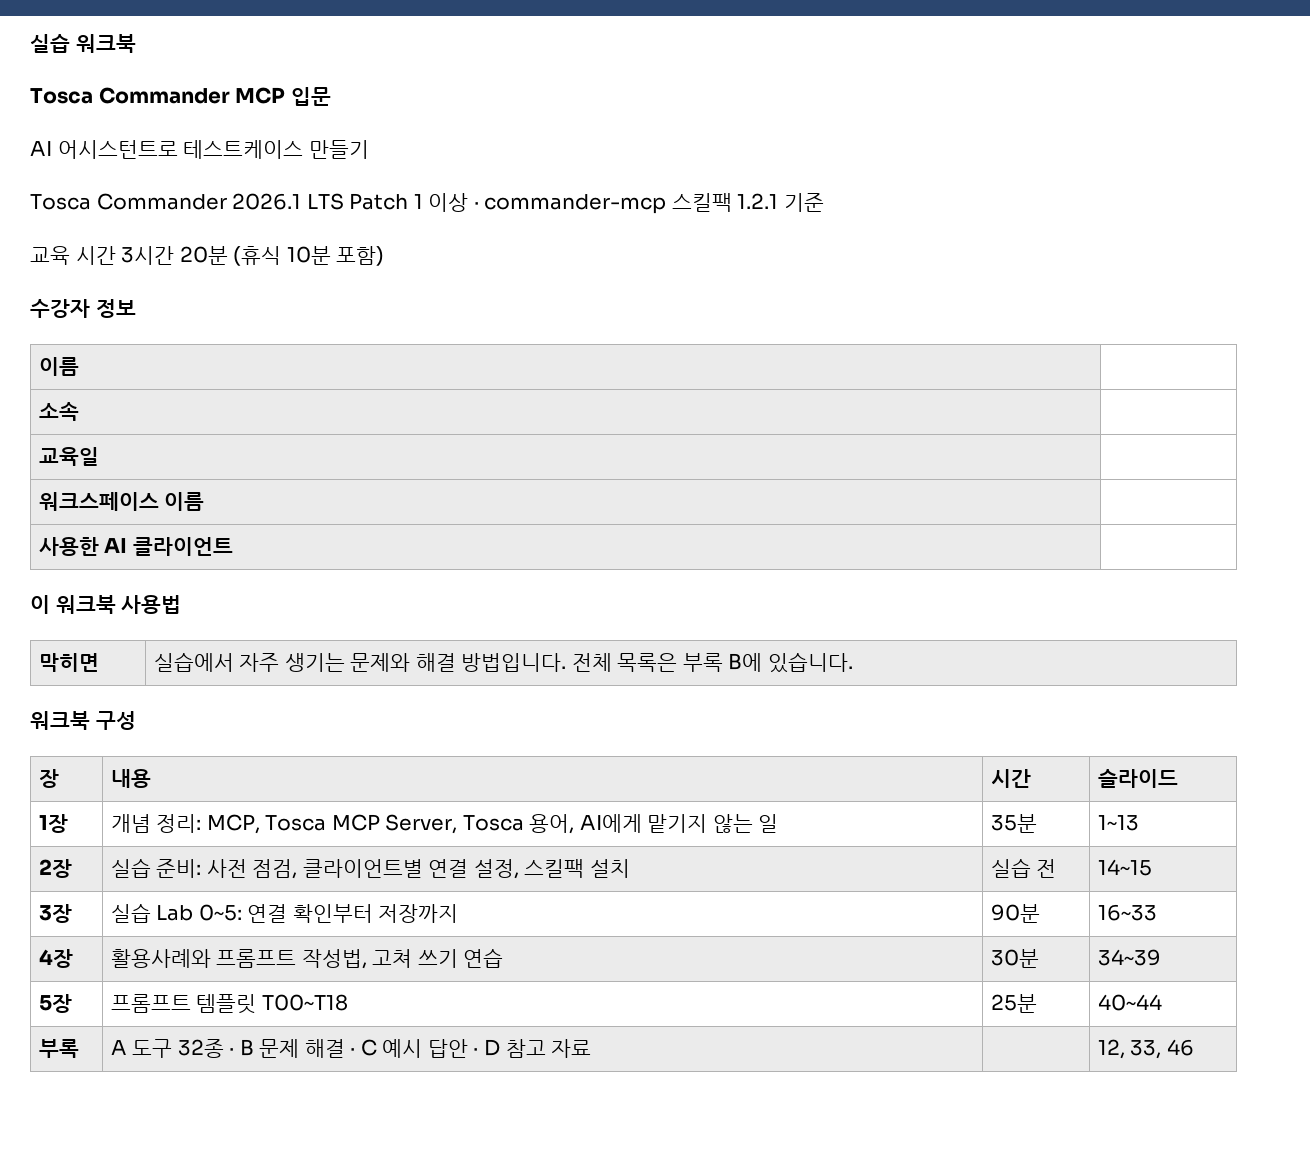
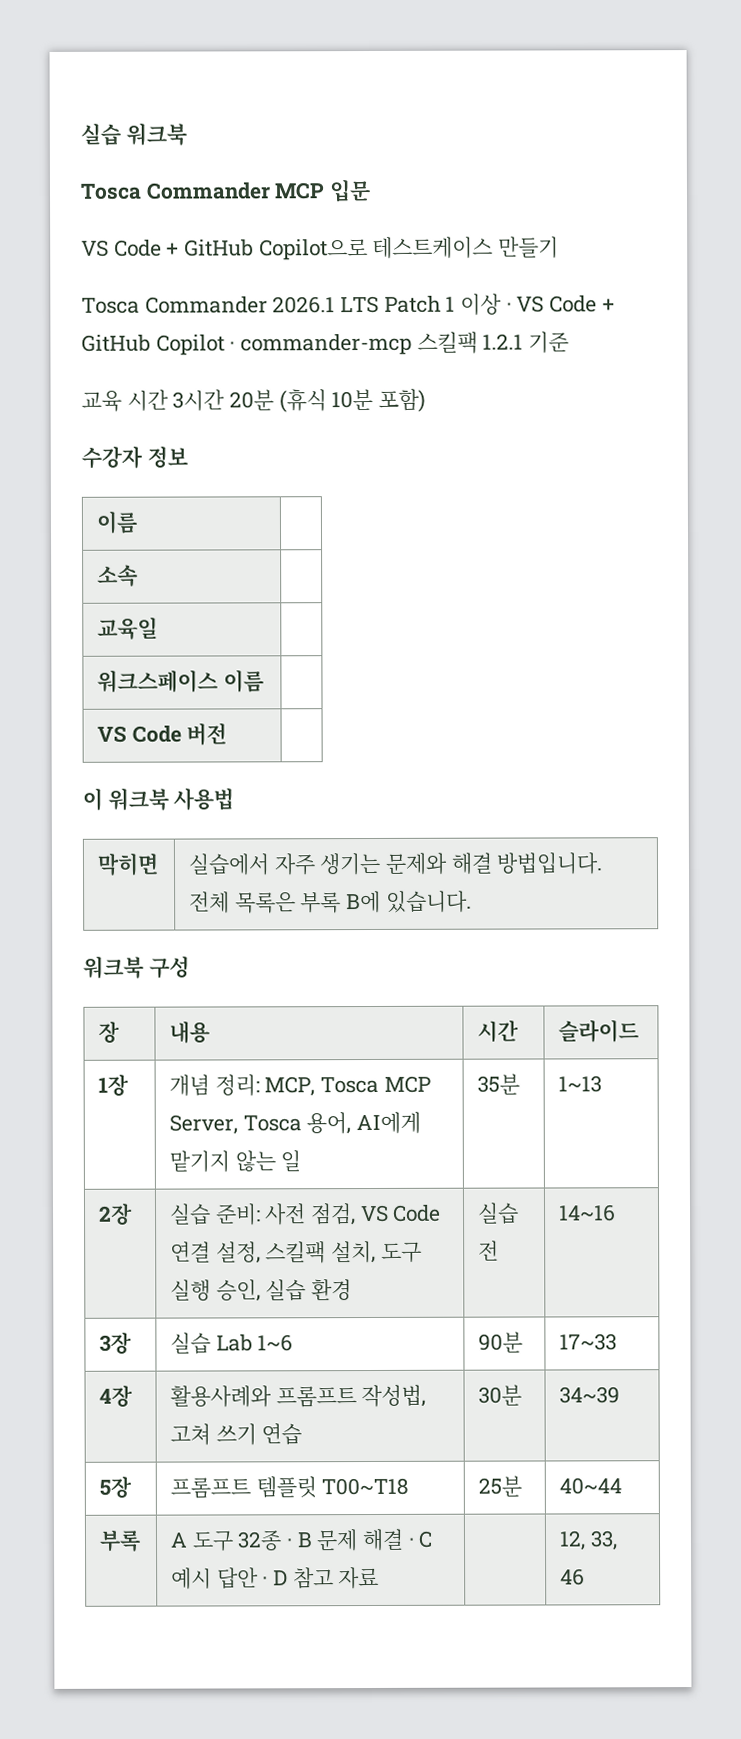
- AI 어시스턴트로 테스트케이스 만들기
+ VS Code + GitHub Copilot으로 테스트케이스 만들기
- Tosca Commander 2026.1 LTS Patch 1 이상 · commander-mcp 스킬팩 1.2.1 기준
+ Tosca Commander 2026.1 LTS Patch 1 이상 · VS Code + GitHub Copilot · commander-mcp 스킬팩 1.2.1 기준
- 사용한 AI 클라이언트 |
+ VS Code 버전 |
- 2장 | 실습 준비: 사전 점검, 클라이언트별 연결 설정, 스킬팩 설치 | 실습 전 | 14~15
+ 2장 | 실습 준비: 사전 점검, VS Code 연결 설정, 스킬팩 설치, 도구 실행 승인, 실습 환경 | 실습 전 | 14~16
- 3장 | 실습 Lab 0~5: 연결 확인부터 저장까지 | 90분 | 16~33
+ 3장 | 실습 Lab 1~6 | 90분 | 17~33

